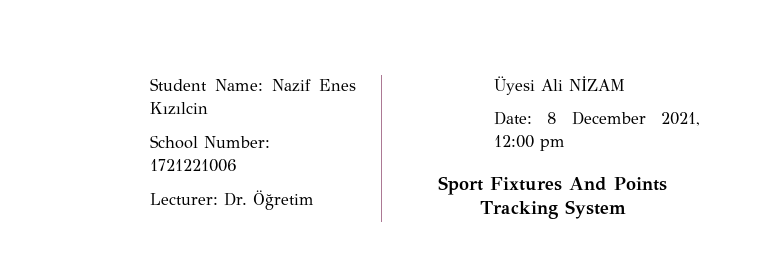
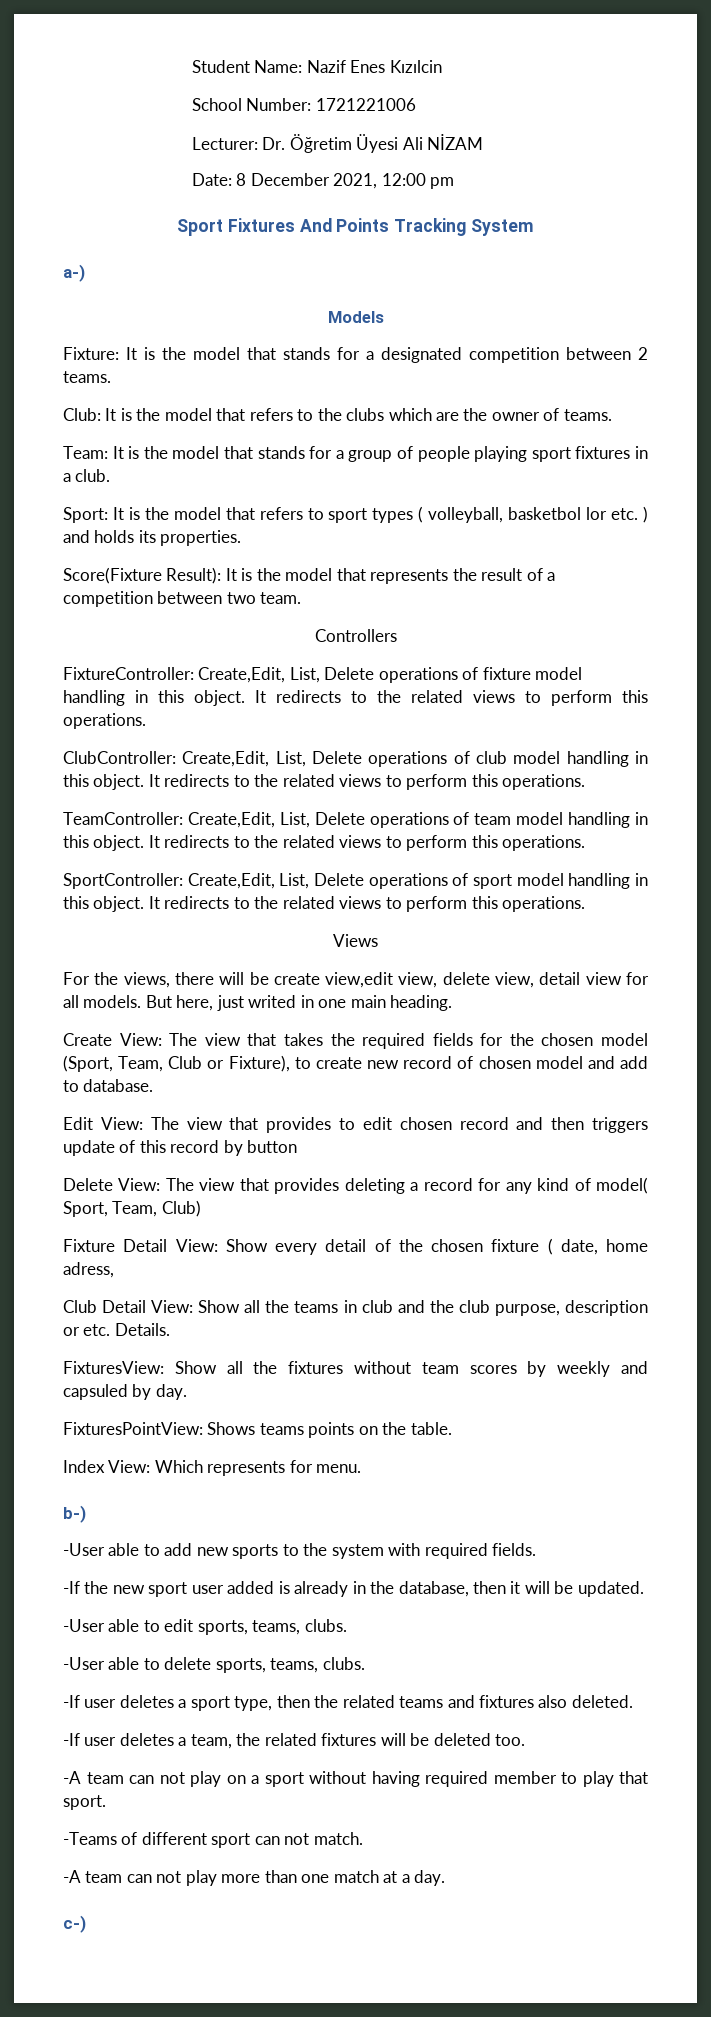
+ a-)
+ Models
+ Fixture: It is the model that stands for a designated competition between 2 teams.
+ Club: It is the model that refers to the clubs which are the owner of teams.
+ Team: It is the model that stands for a group of people playing sport fixtures in a club.
+ Sport: It is the model that refers to sport types ( volleyball, basketbol lor etc. ) and holds its properties.
+ Score(Fixture Result): It is the model that represents the result of a competition between two team.
+ Controllers
+ FixtureController: Create,Edit, List, Delete operations of fixture model handling in this object. It redirects to the related views to perform this operations.
+ ClubController: Create,Edit, List, Delete operations of club model handling in this object. It redirects to the related views to perform this operations.
+ TeamController: Create,Edit, List, Delete operations of team model handling in this object. It redirects to the related views to perform this operations.
+ SportController: Create,Edit, List, Delete operations of sport model handling in this object. It redirects to the related views to perform this operations.
+ Views
+ For the views, there will be create view,edit view, delete view, detail view for all models. But here, just writed in one main heading.
+ Create View: The view that takes the required fields for the chosen model (Sport, Team, Club or Fixture), to create new record of chosen model and add to database.
+ Edit View: The view that provides to edit chosen record and then triggers update of this record by button
+ Delete View: The view that provides deleting a record for any kind of model( Sport, Team, Club)
+ Fixture Detail View: Show every detail of the chosen fixture ( date, home adress,
+ Club Detail View: Show all the teams in club and the club purpose, description or etc. Details.
+ FixturesView: Show all the fixtures without team scores by weekly and capsuled by day.
+ FixturesPointView: Shows teams points on the table.
+ Index View: Which represents for menu.
+ b-)
+ -User able to add new sports to the system with required fields.
+ -If the new sport user added is already in the database, then it will be updated.
+ -User able to edit sports, teams, clubs.
+ -User able to delete sports, teams, clubs.
+ -If user deletes a sport type, then the related teams and fixtures also deleted.
+ -If user deletes a team, the related fixtures will be deleted too.
+ -A team can not play on a sport without having required member to play that sport.
+ -Teams of different sport can not match.
+ -A team can not play more than one match at a day.
+ c-)

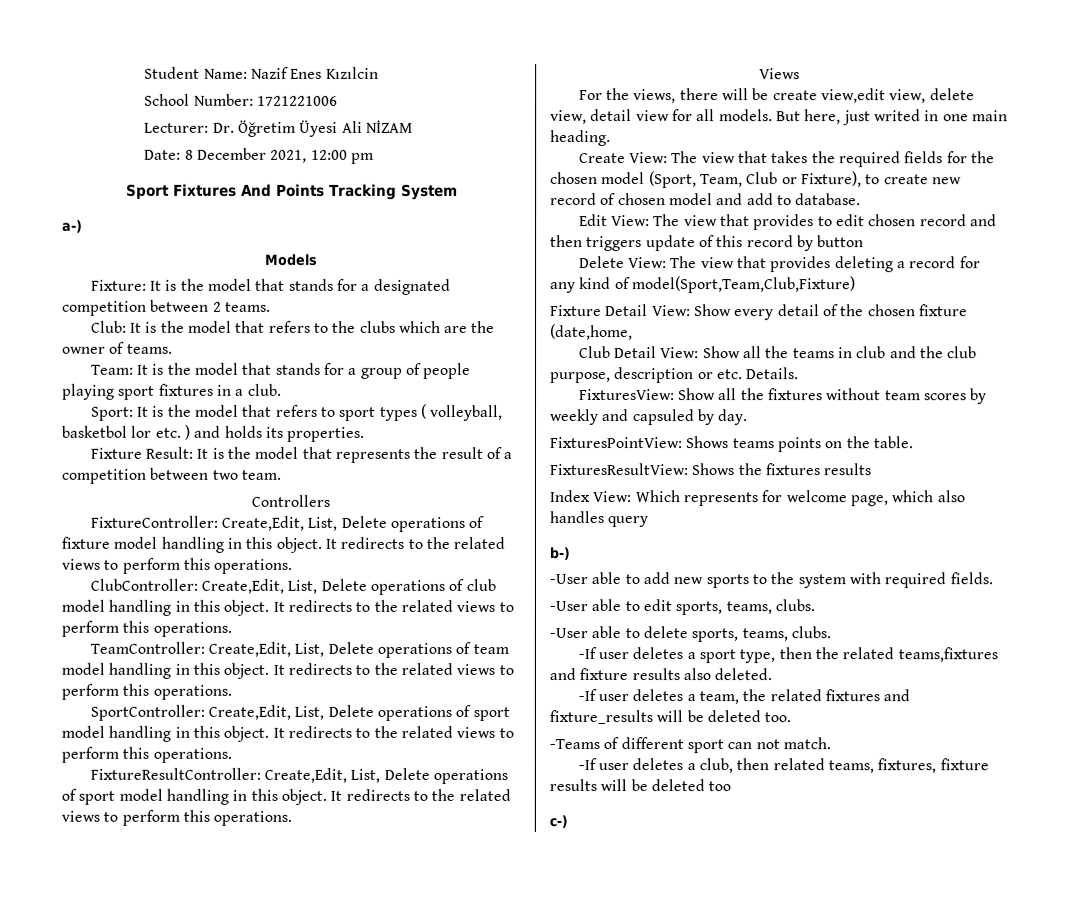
- Score(Fixture Result): It is the model that represents the result of a competition between two team.
+ Fixture Result: It is the model that represents the result of a competition between two team.
+ FixtureResultController: Create,Edit, List, Delete operations of sport model handling in this object. It redirects to the related views to perform this operations.
- Delete View: The view that provides deleting a record for any kind of model( Sport, Team, Club)
+ Delete View: The view that provides deleting a record for any kind of model(Sport,Team,Club,Fixture)
- Fixture Detail View: Show every detail of the chosen fixture ( date, home adress,
+ Fixture Detail View: Show every detail of the chosen fixture (date,home,
+ FixturesResultView: Shows the fixtures results
- Index View: Which represents for menu.
+ Index View: Which represents for welcome page, which also handles query
- -If the new sport user added is already in the database, then it will be updated.
- -If user deletes a sport type, then the related teams and fixtures also deleted.
+ -If user deletes a sport type, then the related teams,fixtures and fixture results also deleted.
- -If user deletes a team, the related fixtures will be deleted too.
+ -If user deletes a team, the related fixtures and fixture_results will be deleted too.
- -A team can not play on a sport without having required member to play that sport.
- -A team can not play more than one match at a day.
+ -If user deletes a club, then related teams, fixtures, fixture results will be deleted too

